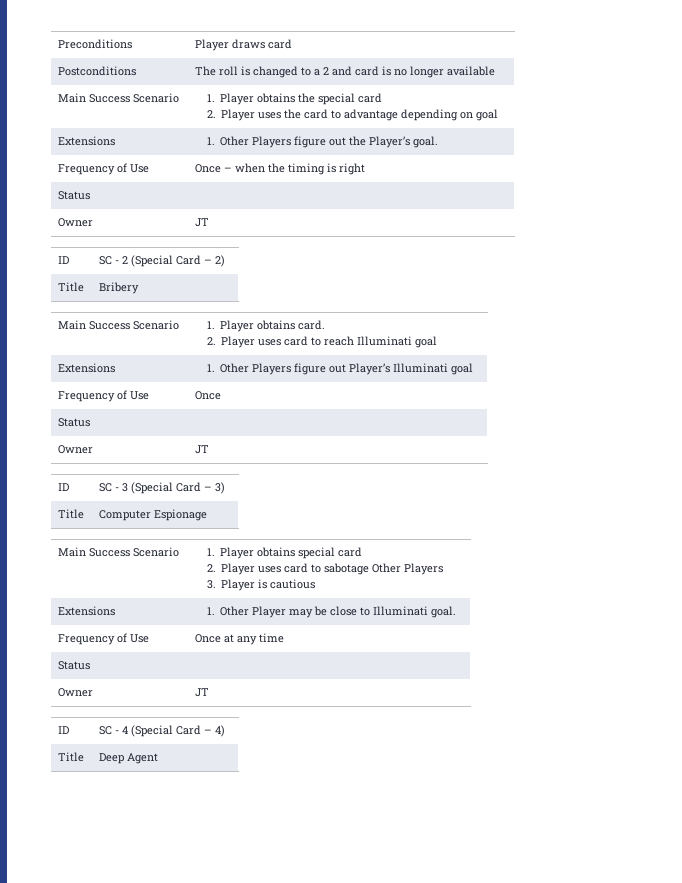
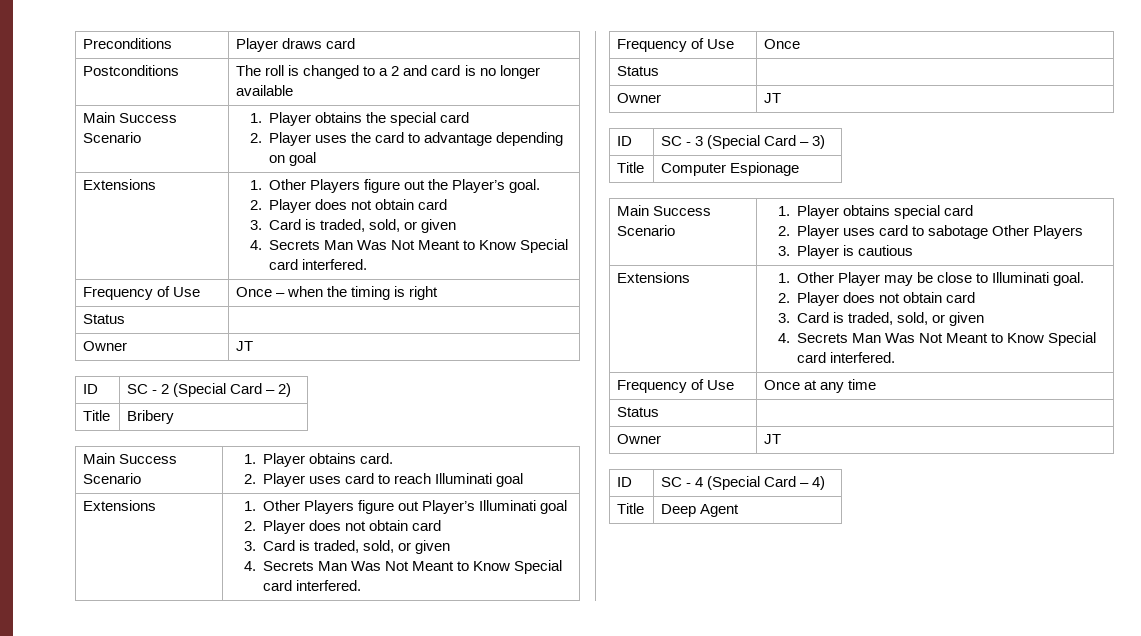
  Extensions | 1. Other Players figure out the Player’s goal.
+ 2. Player does not obtain card
+ 3. Card is traded, sold, or given
+ 4. Secrets Man Was Not Meant to Know Special card interfered.
  Extensions | 1. Other Players figure out Player’s Illuminati goal
+ 2. Player does not obtain card
+ 3. Card is traded, sold, or given
+ 4. Secrets Man Was Not Meant to Know Special card interfered.
  Extensions | 1. Other Player may be close to Illuminati goal.
+ 2. Player does not obtain card
+ 3. Card is traded, sold, or given
+ 4. Secrets Man Was Not Meant to Know Special card interfered.

